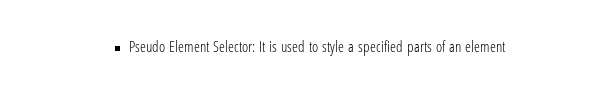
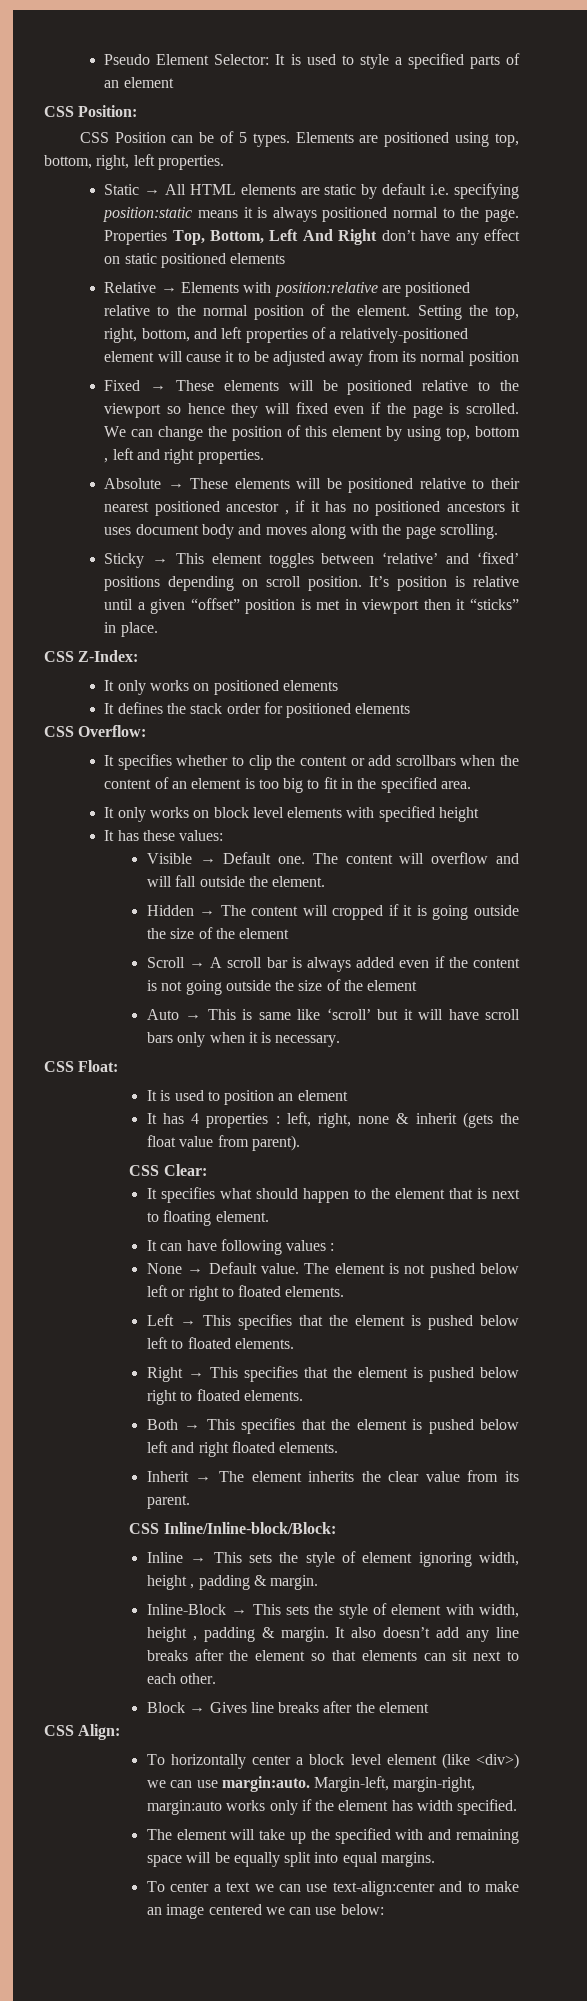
+ CSS Position:
+ CSS Position can be of 5 types. Elements are positioned using top, bottom, right, left properties.
+ Static → All HTML elements are static by default i.e. specifying position:static means it is always positioned normal to the page. Properties Top, Bottom, Left And Right don’t have any effect on static positioned elements
+ Relative → Elements with position:relative are positioned relative to the normal position of the element. Setting the top, right, bottom, and left properties of a relatively-positioned element will cause it to be adjusted away from its normal position
+ Fixed → These elements will be positioned relative to the viewport so hence they will fixed even if the page is scrolled. We can change the position of this element by using top, bottom , left and right properties.
+ Absolute → These elements will be positioned relative to their nearest positioned ancestor , if it has no positioned ancestors it uses document body and moves along with the page scrolling.
+ Sticky → This element toggles between ‘relative’ and ‘fixed’ positions depending on scroll position. It’s position is relative until a given “offset” position is met in viewport then it “sticks” in place.
+ CSS Z-Index:
+ It only works on positioned elements
+ It defines the stack order for positioned elements
+ CSS Overflow:
+ It specifies whether to clip the content or add scrollbars when the content of an element is too big to fit in the specified area.
+ It only works on block level elements with specified height
+ It has these values:
+ Visible → Default one. The content will overflow and will fall outside the element.
+ Hidden → The content will cropped if it is going outside the size of the element
+ Scroll → A scroll bar is always added even if the content is not going outside the size of the element
+ Auto → This is same like ‘scroll’ but it will have scroll bars only when it is necessary.
+ CSS Float:
+ It is used to position an element
+ It has 4 properties : left, right, none & inherit (gets the float value from parent).
+ CSS Clear:
+ It specifies what should happen to the element that is next to floating element.
+ It can have following values :
+ None → Default value. The element is not pushed below left or right to floated elements.
+ Left → This specifies that the element is pushed below left to floated elements.
+ Right → This specifies that the element is pushed below right to floated elements.
+ Both → This specifies that the element is pushed below left and right floated elements.
+ Inherit → The element inherits the clear value from its parent.
+ CSS Inline/Inline-block/Block:
+ Inline → This sets the style of element ignoring width, height , padding & margin.
+ Inline-Block → This sets the style of element with width, height , padding & margin. It also doesn’t add any line breaks after the element so that elements can sit next to each other.
+ Block → Gives line breaks after the element
+ CSS Align:
+ To horizontally center a block level element (like <div>) we can use margin:auto. Margin-left, margin-right, margin:auto works only if the element has width specified.
+ The element will take up the specified with and remaining space will be equally split into equal margins.
+ To center a text we can use text-align:center and to make an image centered we can use below:

